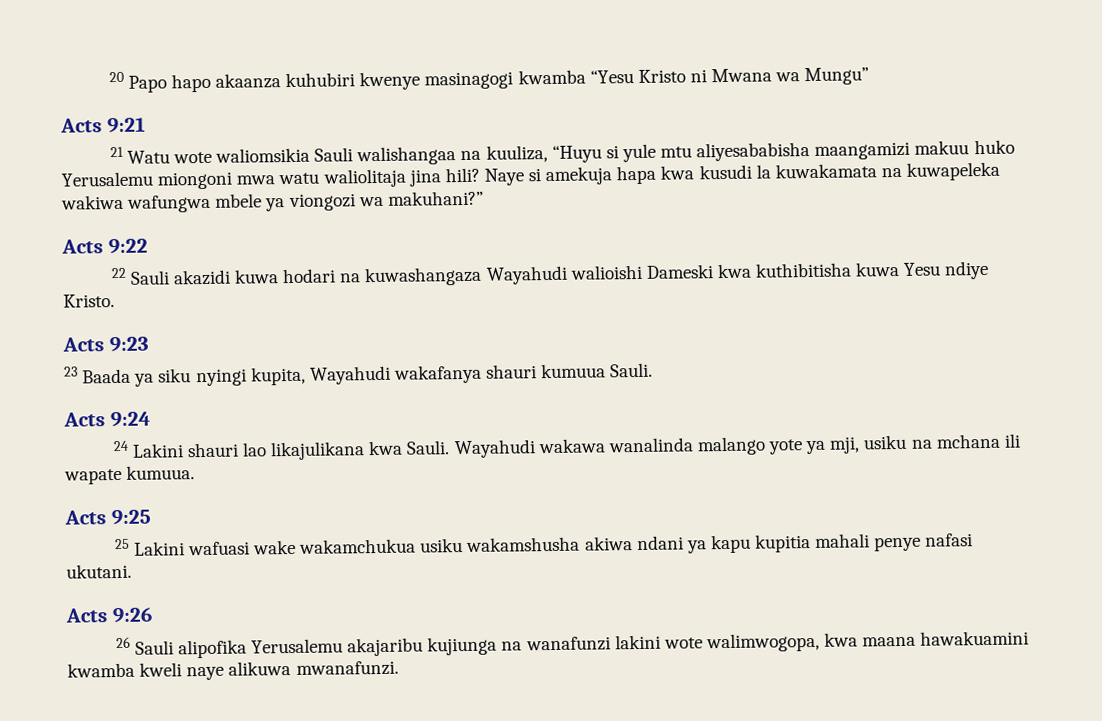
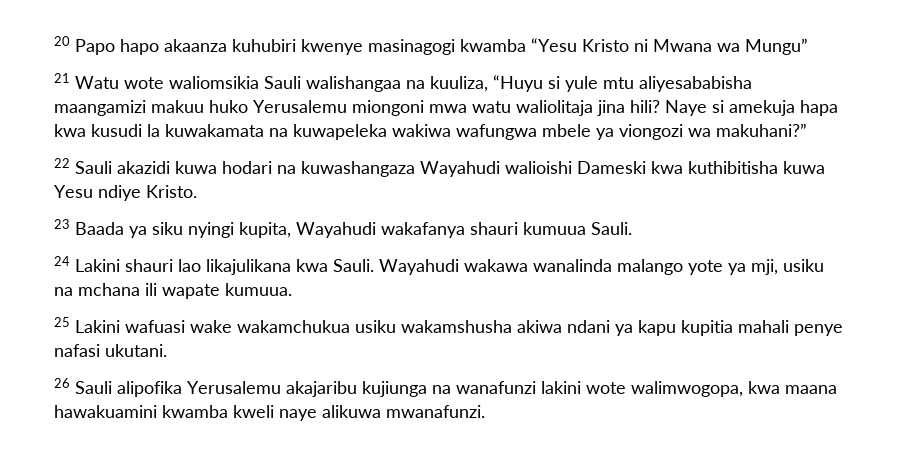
- Acts 9:21
- Acts 9:22
- Acts 9:23
- Acts 9:24
- Acts 9:25
- Acts 9:26

